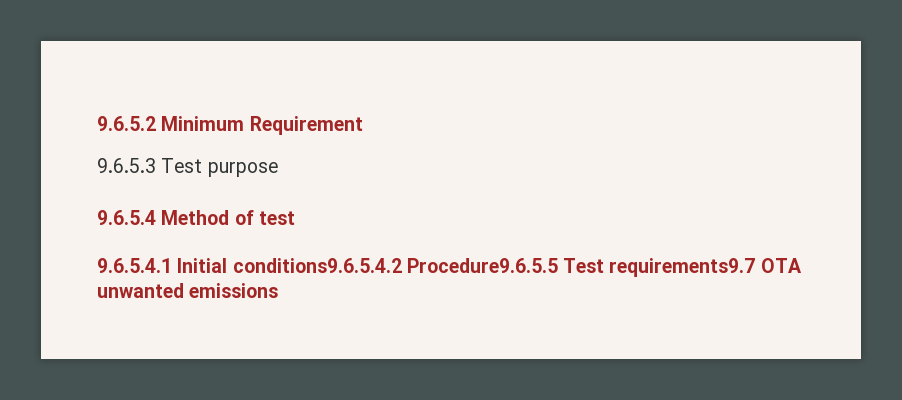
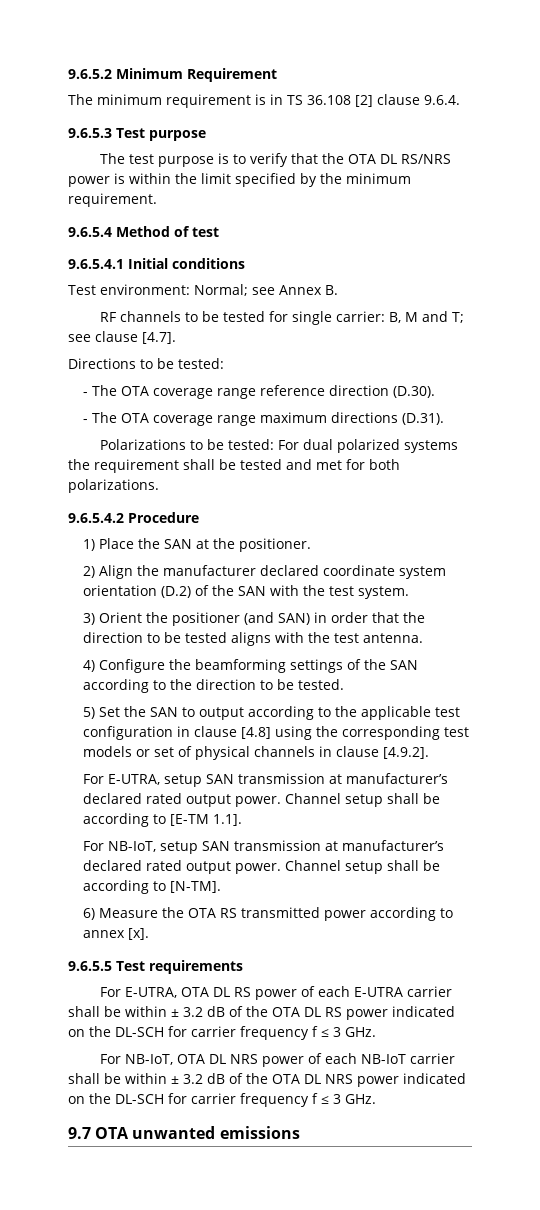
+ The minimum requirement is in TS 36.108 [2] clause 9.6.4.
  9.6.5.3 Test purpose
+ The test purpose is to verify that the OTA DL RS/NRS power is within the limit specified by the minimum requirement.
- 9.6.5.4.1 Initial conditions9.6.5.4.2 Procedure9.6.5.5 Test requirements9.7 OTA unwanted emissions
+ 9.6.5.4.1 Initial conditions
+ Test environment: Normal; see Annex B.
+ RF channels to be tested for single carrier: B, M and T; see clause [4.7].
+ Directions to be tested:
+ - The OTA coverage range reference direction (D.30).
+ - The OTA coverage range maximum directions (D.31).
+ Polarizations to be tested: For dual polarized systems the requirement shall be tested and met for both polarizations.
+ 9.6.5.4.2 Procedure
+ 1) Place the SAN at the positioner.
+ 2) Align the manufacturer declared coordinate system orientation (D.2) of the SAN with the test system.
+ 3) Orient the positioner (and SAN) in order that the direction to be tested aligns with the test antenna.
+ 4) Configure the beamforming settings of the SAN according to the direction to be tested.
+ 5) Set the SAN to output according to the applicable test configuration in clause [4.8] using the corresponding test models or set of physical channels in clause [4.9.2].
+ For E-UTRA, setup SAN transmission at manufacturer’s declared rated output power. Channel setup shall be according to [E-TM 1.1].
+ For NB-IoT, setup SAN transmission at manufacturer’s declared rated output power. Channel setup shall be according to [N-TM].
+ 6) Measure the OTA RS transmitted power according to annex [x].
+ 9.6.5.5 Test requirements
+ For E-UTRA, OTA DL RS power of each E-UTRA carrier shall be within ± 3.2 dB of the OTA DL RS power indicated on the DL-SCH for carrier frequency f ≤ 3 GHz.
+ For NB-IoT, OTA DL NRS power of each NB-IoT carrier shall be within ± 3.2 dB of the OTA DL NRS power indicated on the DL-SCH for carrier frequency f ≤ 3 GHz.
+ 9.7 OTA unwanted emissions

